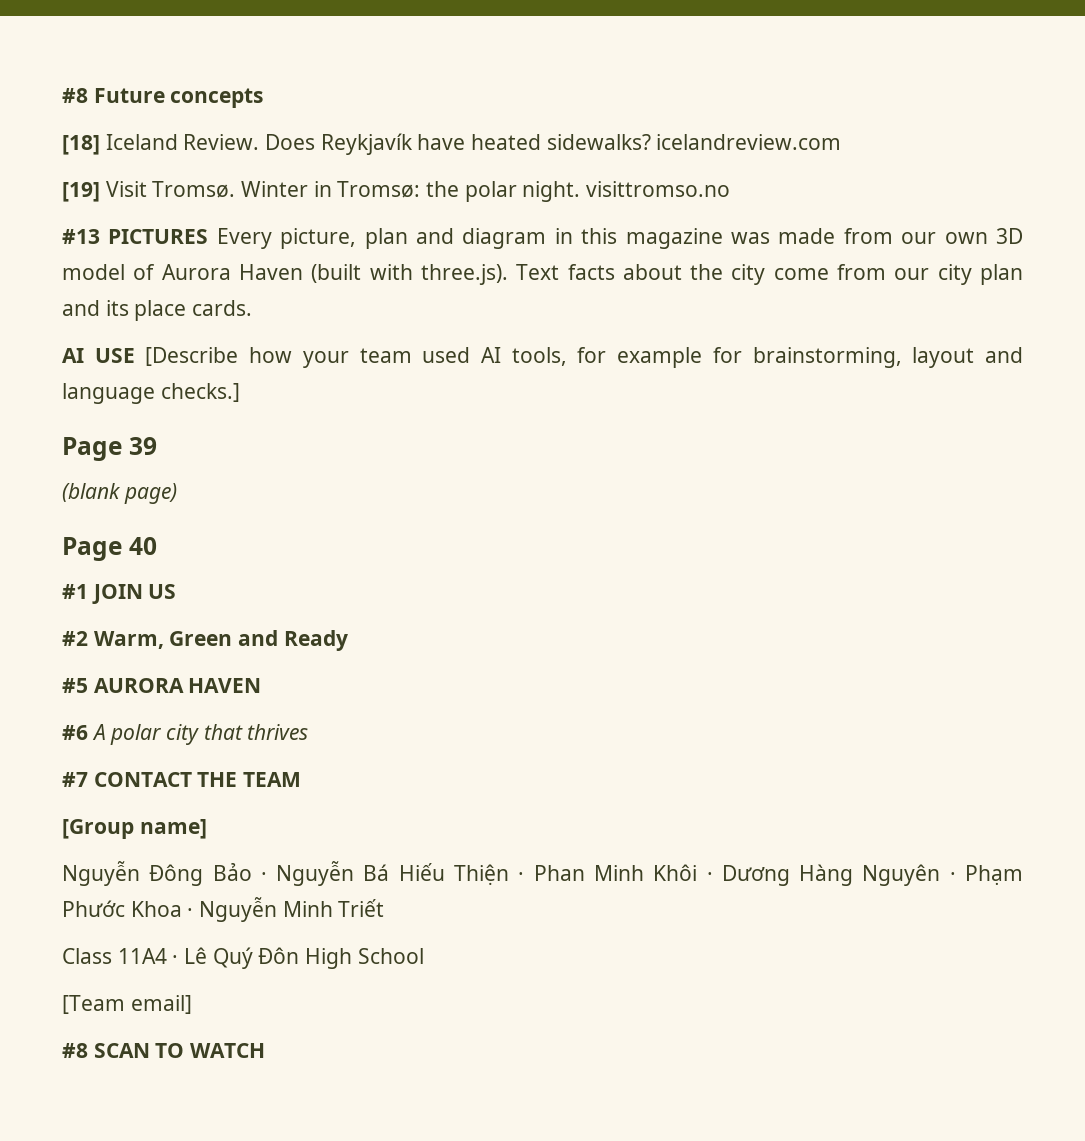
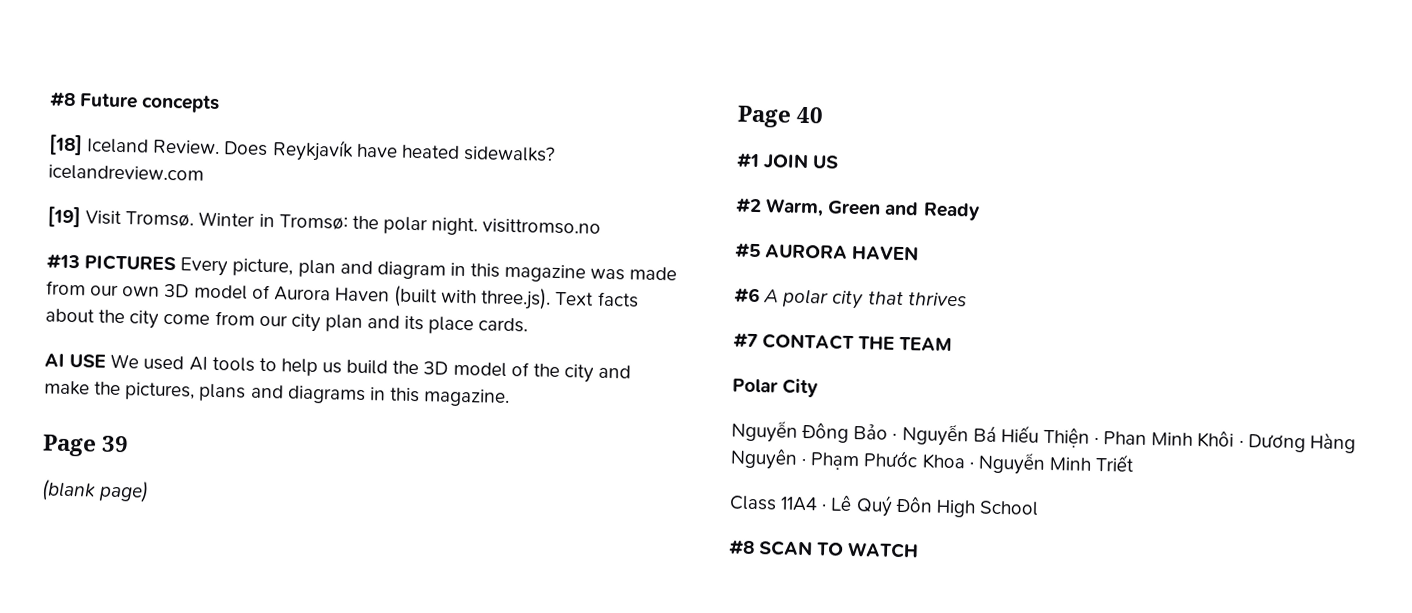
- AI USE [Describe how your team used AI tools, for example for brainstorming, layout and language checks.]
+ AI USE We used AI tools to help us build the 3D model of the city and make the pictures, plans and diagrams in this magazine.
- [Group name]
+ Polar City
- [Team email]

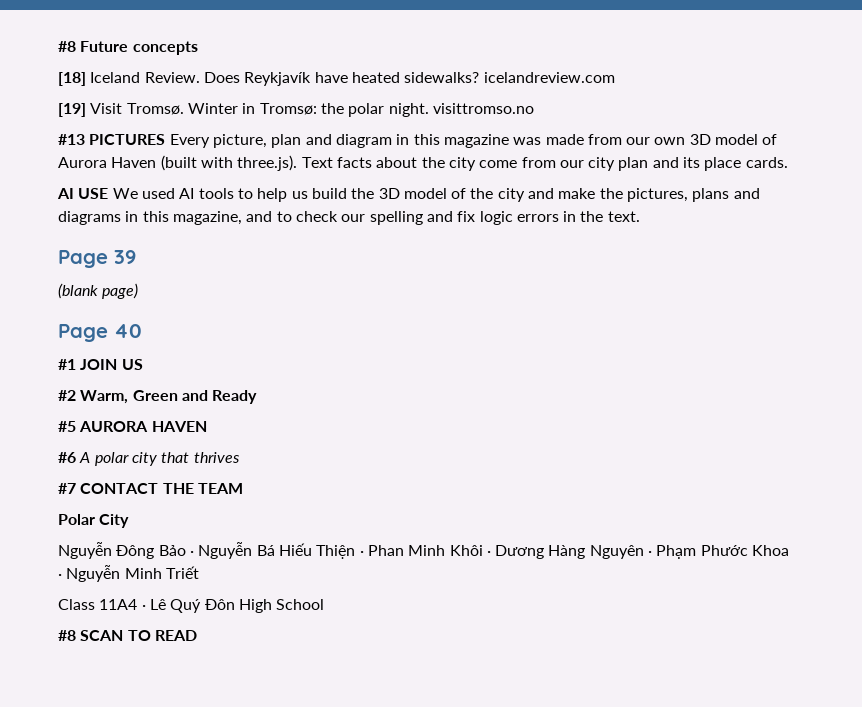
- AI USE We used AI tools to help us build the 3D model of the city and make the pictures, plans and diagrams in this magazine.
+ AI USE We used AI tools to help us build the 3D model of the city and make the pictures, plans and diagrams in this magazine, and to check our spelling and fix logic errors in the text.
- #8 SCAN TO WATCH
+ #8 SCAN TO READ

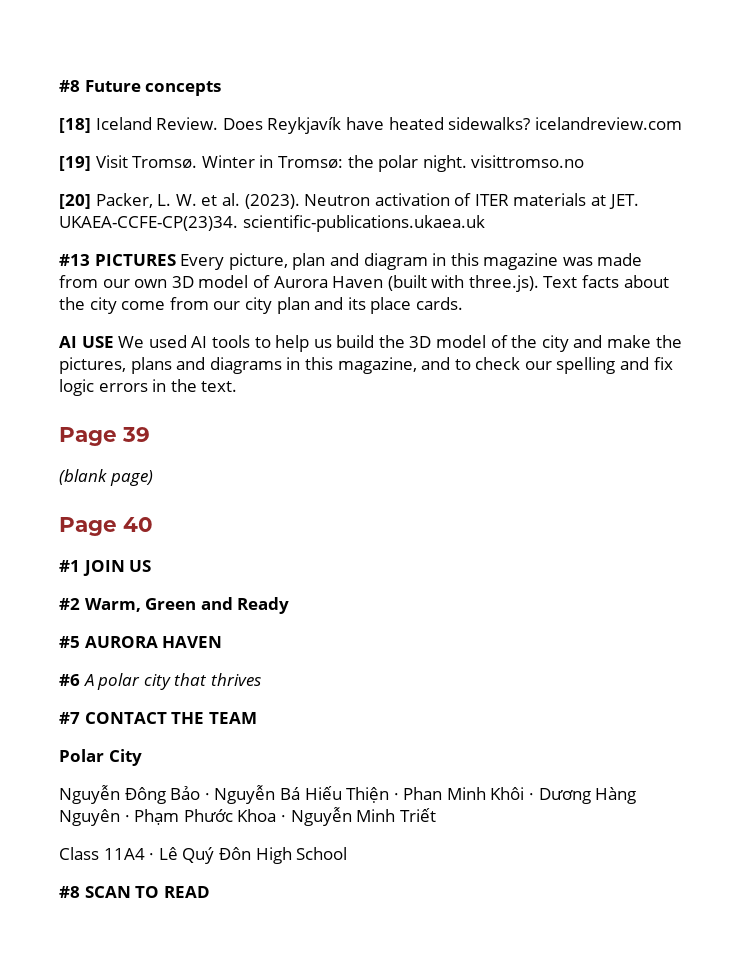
+ [20] Packer, L. W. et al. (2023). Neutron activation of ITER materials at JET. UKAEA-CCFE-CP(23)34. scientific-publications.ukaea.uk

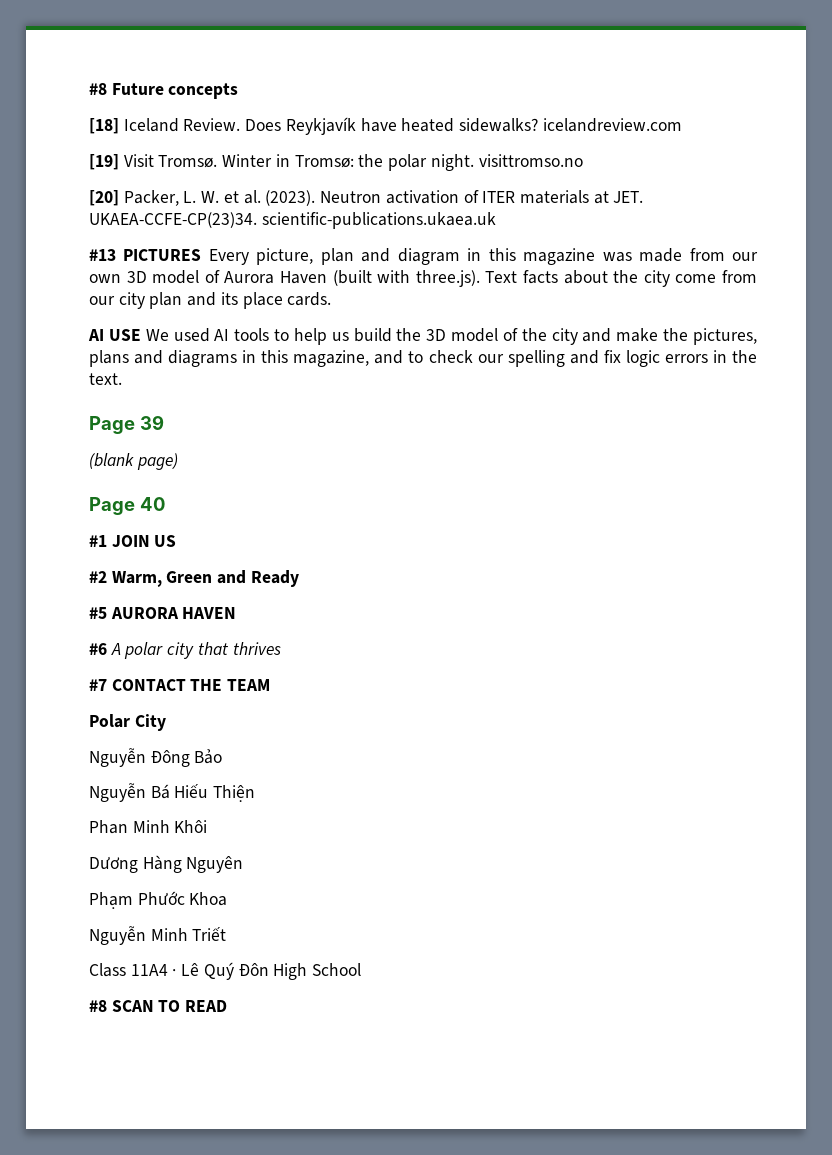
- Nguyễn Đông Bảo · Nguyễn Bá Hiếu Thiện · Phan Minh Khôi · Dương Hàng Nguyên · Phạm Phước Khoa · Nguyễn Minh Triết
+ Nguyễn Đông Bảo
+ Nguyễn Bá Hiếu Thiện
+ Phan Minh Khôi
+ Dương Hàng Nguyên
+ Phạm Phước Khoa
+ Nguyễn Minh Triết

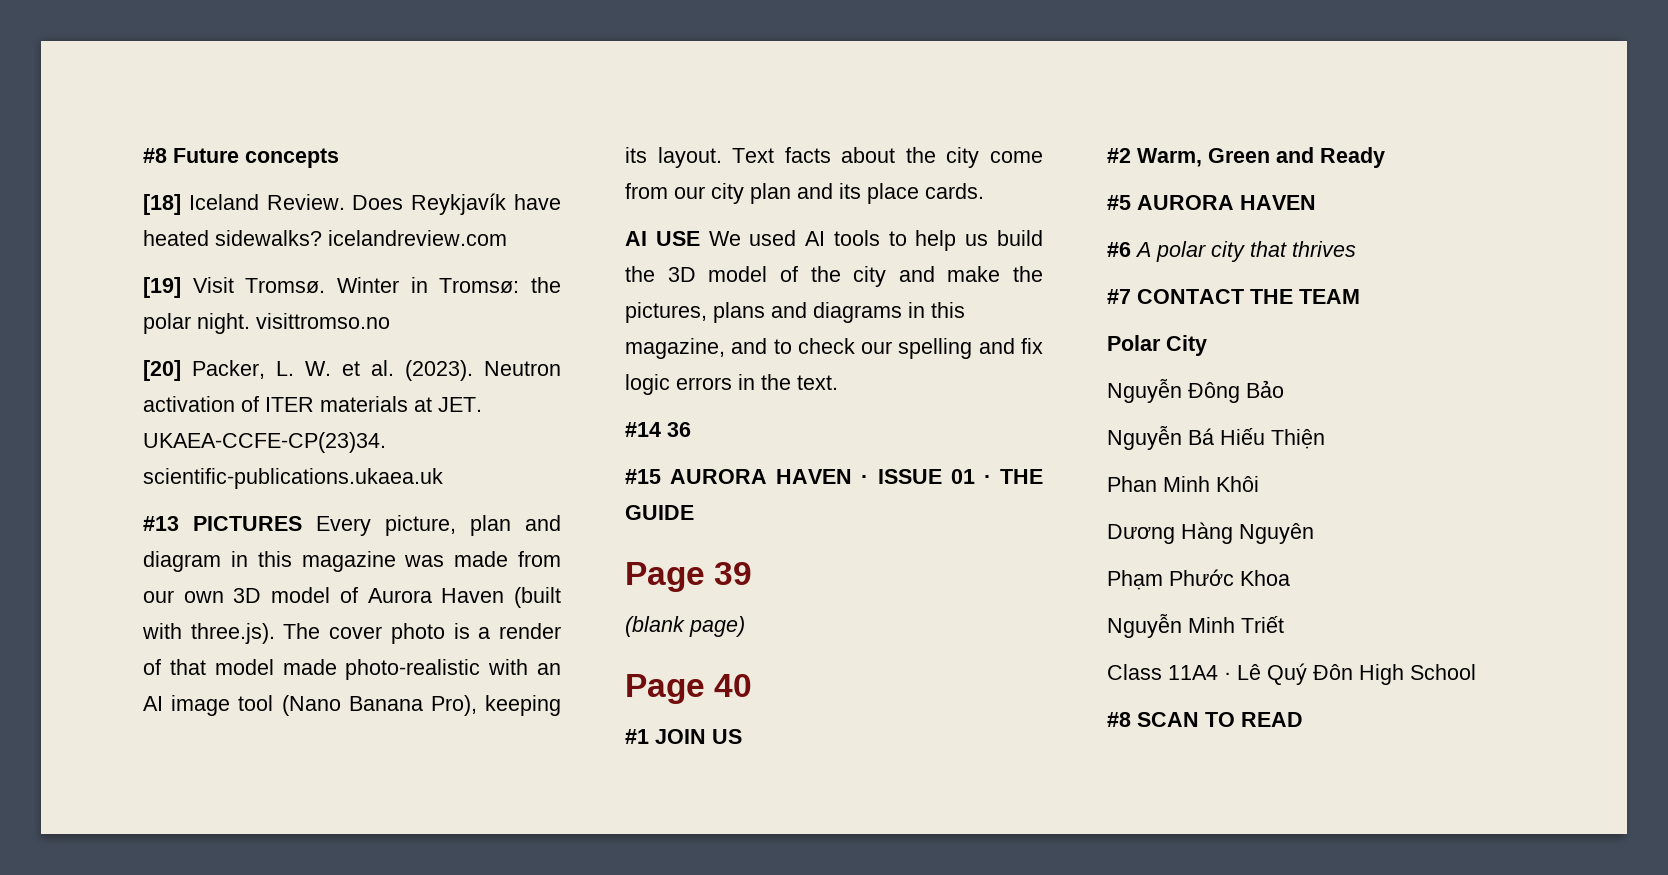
- #13 PICTURES Every picture, plan and diagram in this magazine was made from our own 3D model of Aurora Haven (built with three.js). Text facts about the city come from our city plan and its place cards.
+ #13 PICTURES Every picture, plan and diagram in this magazine was made from our own 3D model of Aurora Haven (built with three.js). The cover photo is a render of that model made photo-realistic with an AI image tool (Nano Banana Pro), keeping its layout. Text facts about the city come from our city plan and its place cards.
+ #14 36
+ #15 AURORA HAVEN · ISSUE 01 · THE GUIDE

